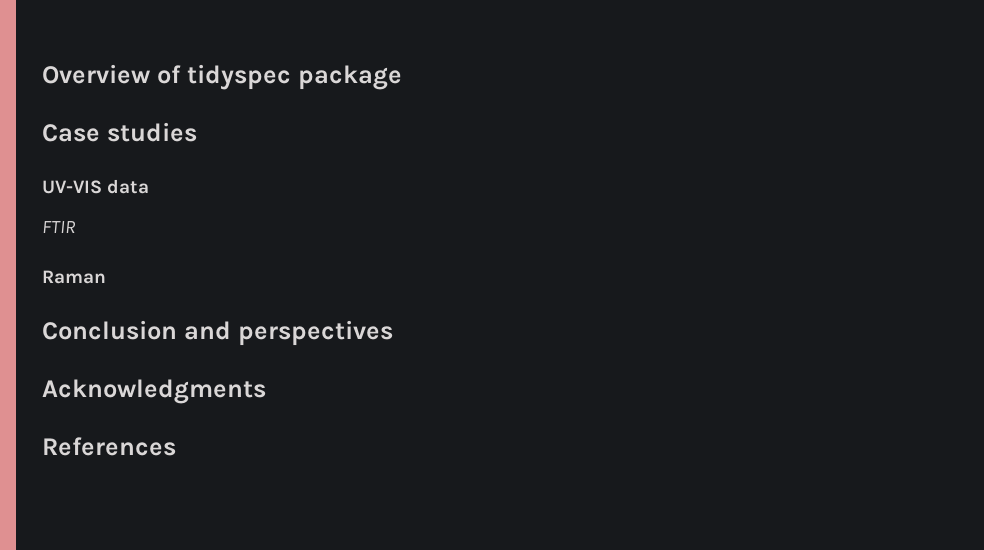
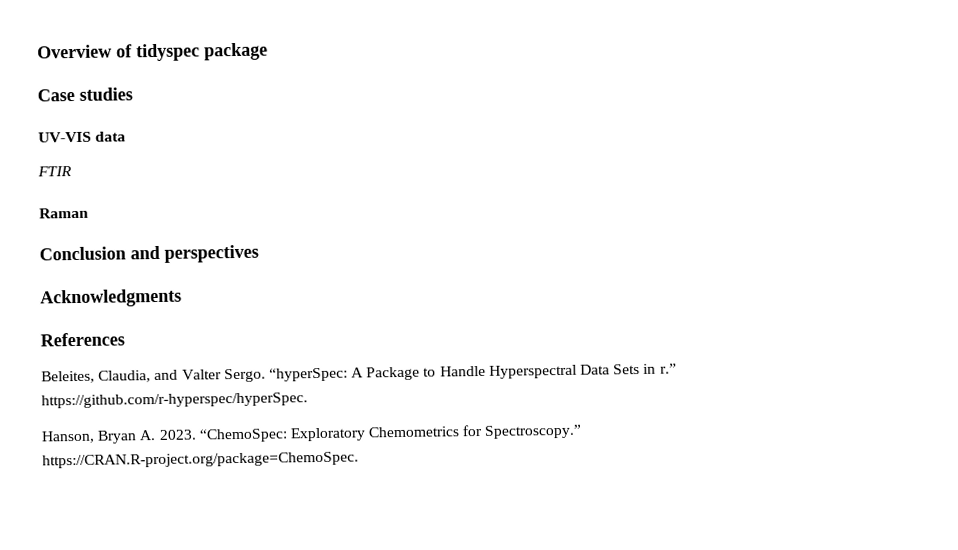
+ Beleites, Claudia, and Valter Sergo. “hyperSpec: A Package to Handle Hyperspectral Data Sets in r.” https://github.com/r-hyperspec/hyperSpec.
+ Hanson, Bryan A. 2023. “ChemoSpec: Exploratory Chemometrics for Spectroscopy.” https://CRAN.R-project.org/package=ChemoSpec.

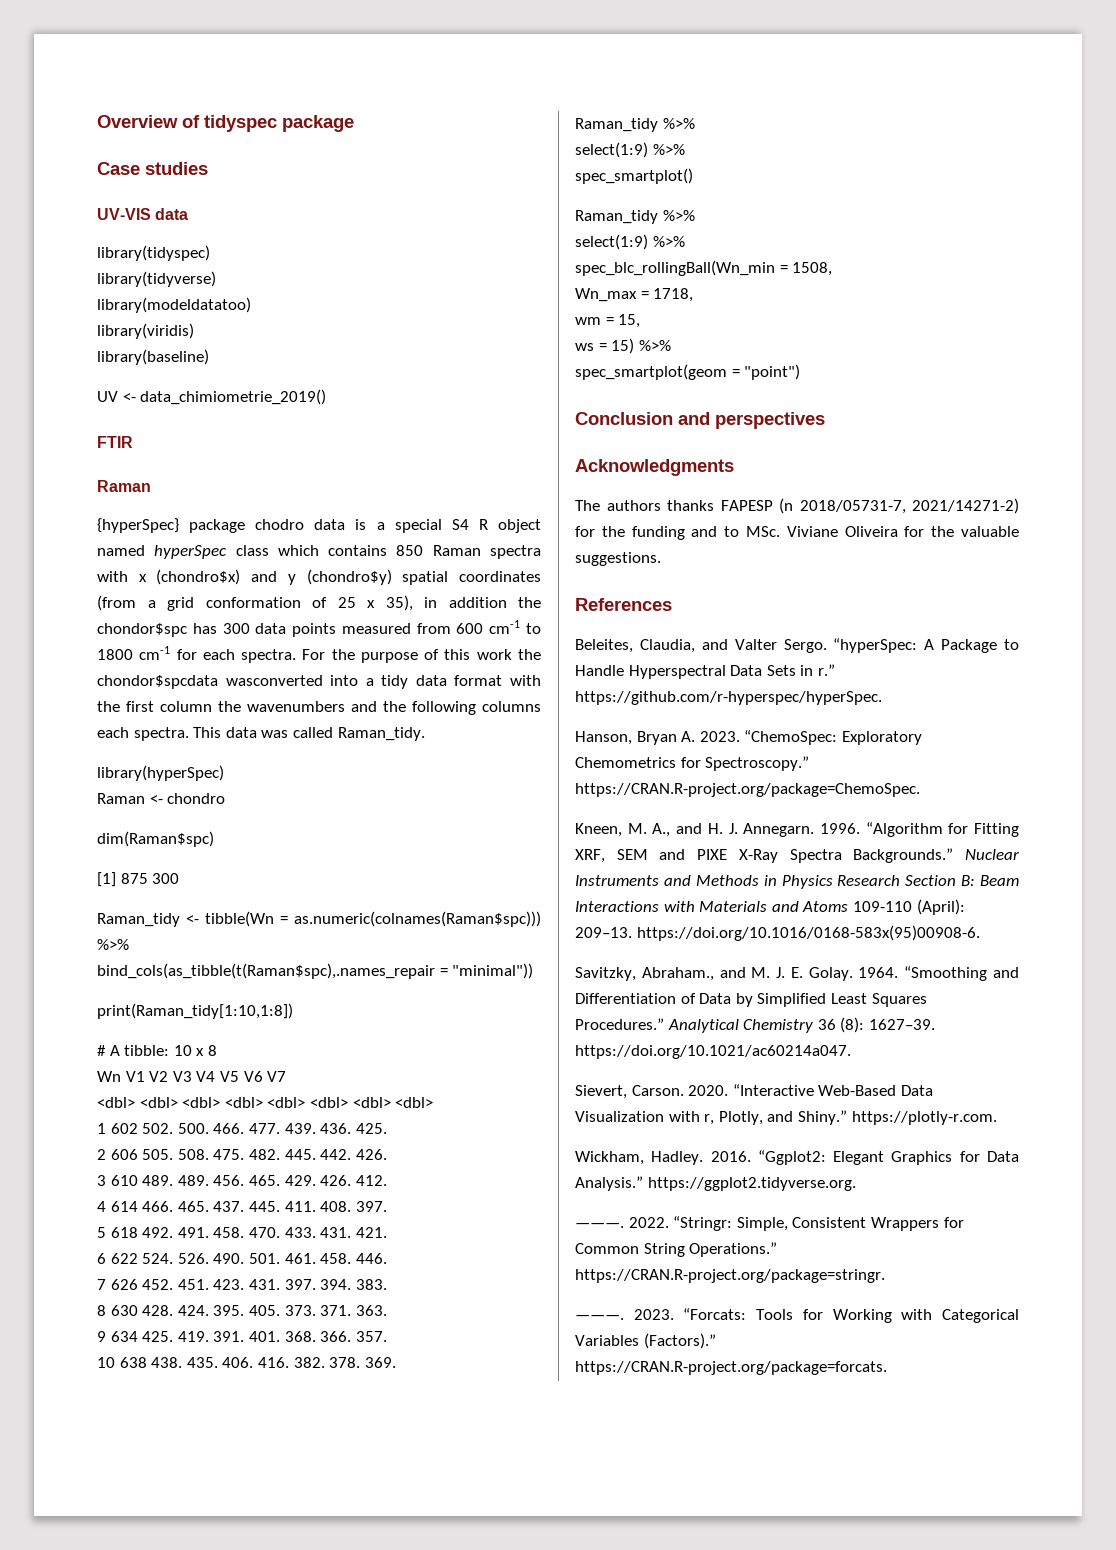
+ library(tidyspec)
+ library(tidyverse)
+ library(modeldatatoo)
+ library(viridis)
+ library(baseline)
+ UV <- data_chimiometrie_2019()
  FTIR
  Raman
+ {hyperSpec} package chodro data is a special S4 R object named hyperSpec class which contains 850 Raman spectra with x (chondro$x) and y (chondro$y) spatial coordinates (from a grid conformation of 25 x 35), in addition the chondor$spc has 300 data points measured from 600 cm-1 to 1800 cm-1 for each spectra. For the purpose of this work the chondor$spcdata wasconverted into a tidy data format with the first column the wavenumbers and the following columns each spectra. This data was called Raman_tidy.
+ library(hyperSpec)
+ Raman <- chondro
+ dim(Raman$spc)
+ [1] 875 300
+ Raman_tidy <- tibble(Wn = as.numeric(colnames(Raman$spc))) %>%
+ bind_cols(as_tibble(t(Raman$spc),.names_repair = "minimal"))
+ print(Raman_tidy[1:10,1:8])
+ # A tibble: 10 x 8
+ Wn V1 V2 V3 V4 V5 V6 V7
+ <dbl> <dbl> <dbl> <dbl> <dbl> <dbl> <dbl> <dbl>
+ 1 602 502. 500. 466. 477. 439. 436. 425.
+ 2 606 505. 508. 475. 482. 445. 442. 426.
+ 3 610 489. 489. 456. 465. 429. 426. 412.
+ 4 614 466. 465. 437. 445. 411. 408. 397.
+ 5 618 492. 491. 458. 470. 433. 431. 421.
+ 6 622 524. 526. 490. 501. 461. 458. 446.
+ 7 626 452. 451. 423. 431. 397. 394. 383.
+ 8 630 428. 424. 395. 405. 373. 371. 363.
+ 9 634 425. 419. 391. 401. 368. 366. 357.
+ 10 638 438. 435. 406. 416. 382. 378. 369.
+ Raman_tidy %>%
+ select(1:9) %>%
+ spec_smartplot()
+ Raman_tidy %>%
+ select(1:9) %>%
+ spec_blc_rollingBall(Wn_min = 1508,
+ Wn_max = 1718,
+ wm = 15,
+ ws = 15) %>%
+ spec_smartplot(geom = "point")
  Conclusion and perspectives
  Acknowledgments
+ The authors thanks FAPESP (n 2018/05731-7, 2021/14271-2) for the funding and to MSc. Viviane Oliveira for the valuable suggestions.
+ Kneen, M. A., and H. J. Annegarn. 1996. “Algorithm for Fitting XRF, SEM and PIXE X-Ray Spectra Backgrounds.” Nuclear Instruments and Methods in Physics Research Section B: Beam Interactions with Materials and Atoms 109-110 (April): 209–13. https://doi.org/10.1016/0168-583x(95)00908-6.
+ Savitzky, Abraham., and M. J. E. Golay. 1964. “Smoothing and Differentiation of Data by Simplified Least Squares Procedures.” Analytical Chemistry 36 (8): 1627–39. https://doi.org/10.1021/ac60214a047.
+ Sievert, Carson. 2020. “Interactive Web-Based Data Visualization with r, Plotly, and Shiny.” https://plotly-r.com.
+ Wickham, Hadley. 2016. “Ggplot2: Elegant Graphics for Data Analysis.” https://ggplot2.tidyverse.org.
+ ———. 2022. “Stringr: Simple, Consistent Wrappers for Common String Operations.” https://CRAN.R-project.org/package=stringr.
+ ———. 2023. “Forcats: Tools for Working with Categorical Variables (Factors).” https://CRAN.R-project.org/package=forcats.

